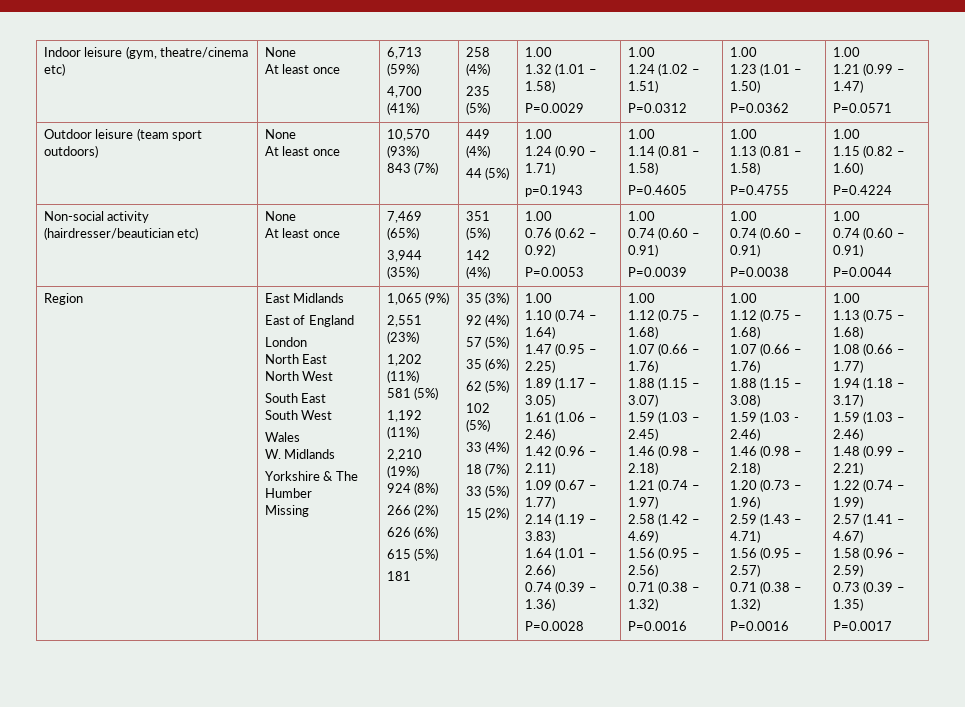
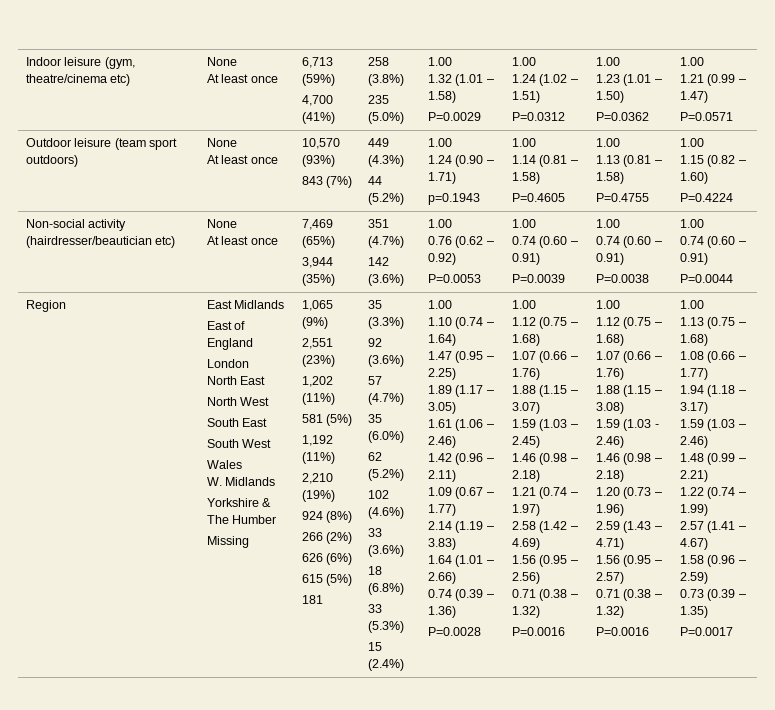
- 258 (4%)
+ 258 (3.8%)
- 235 (5%)
+ 235 (5.0%)
- 449 (4%)
+ 449 (4.3%)
- 44 (5%)
+ 44 (5.2%)
  Non-social activity (hairdresser/beautician etc) | None
  At least once | 7,469 (65%)
- 3,944 (35%) | 351 (5%)
- 142 (4%) | 1.00
+ 3,944 (35%) | 351 (4.7%)
+ 142 (3.6%) | 1.00
- 35 (3%)
+ 35 (3.3%)
- 92 (4%)
+ 92 (3.6%)
- 57 (5%)
- 35 (6%)
+ 57 (4.7%)
+ 35 (6.0%)
- 62 (5%)
+ 62 (5.2%)
- 102 (5%)
- 33 (4%)
+ 102 (4.6%)
+ 33 (3.6%)
- 18 (7%)
- 33 (5%)
+ 18 (6.8%)
+ 33 (5.3%)
- 15 (2%)
+ 15 (2.4%)

